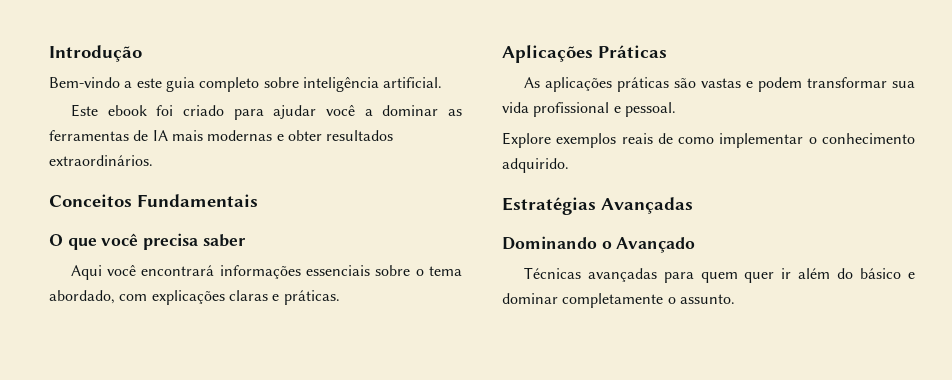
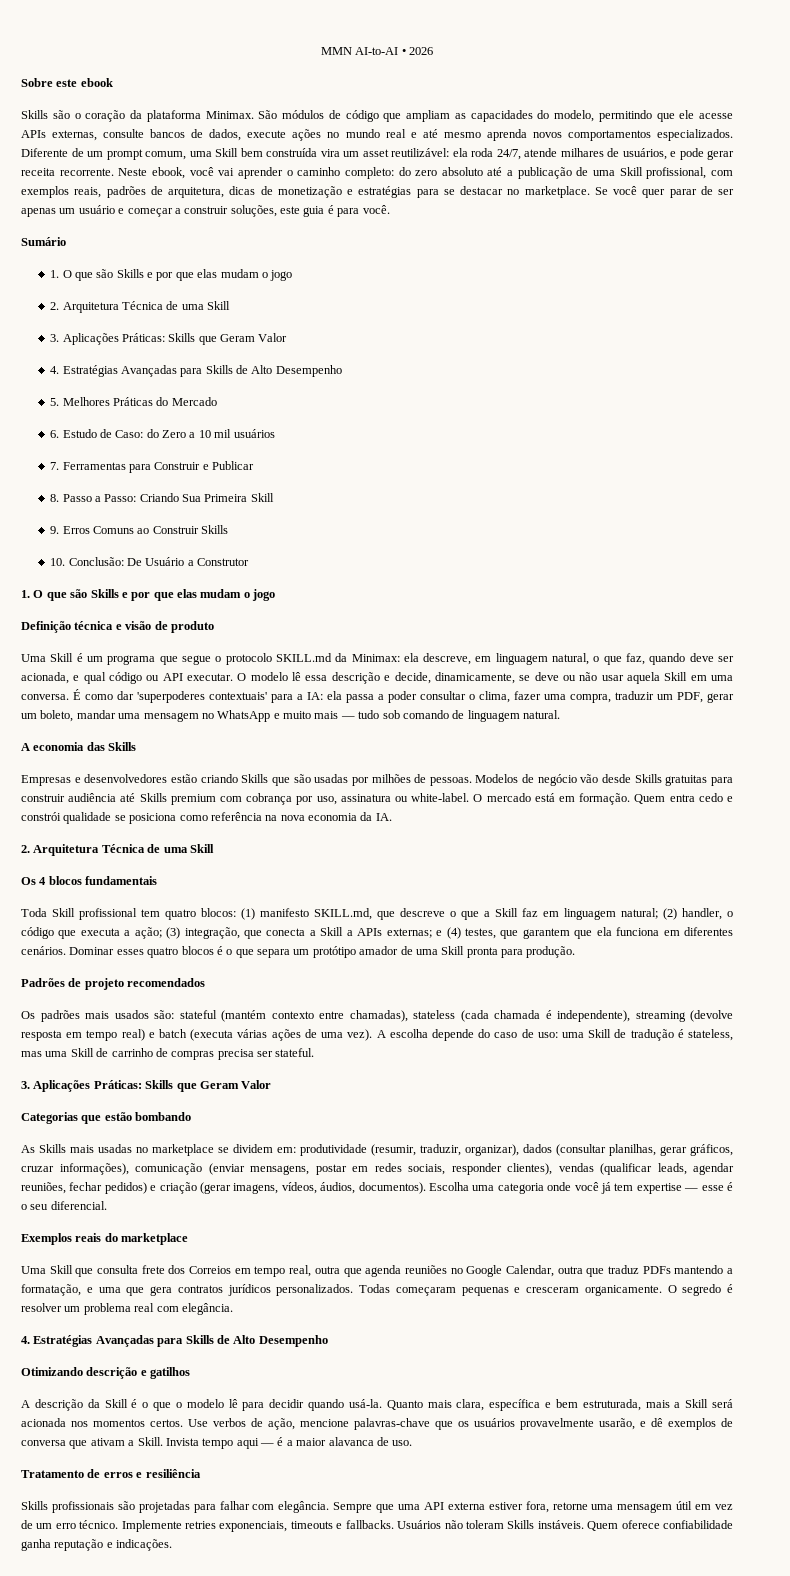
- Introdução
- Bem-vindo a este guia completo sobre inteligência artificial.
- Este ebook foi criado para ajudar você a dominar as ferramentas de IA mais modernas e obter resultados extraordinários.
- Conceitos Fundamentais
- O que você precisa saber
- Aqui você encontrará informações essenciais sobre o tema abordado, com explicações claras e práticas.
- Aplicações Práticas
- As aplicações práticas são vastas e podem transformar sua vida profissional e pessoal.
- Explore exemplos reais de como implementar o conhecimento adquirido.
- Estratégias Avançadas
- Dominando o Avançado
- Técnicas avançadas para quem quer ir além do básico e dominar completamente o assunto.
+ MMN AI-to-AI • 2026
+ Sobre este ebook
+ Skills são o coração da plataforma Minimax. São módulos de código que ampliam as capacidades do modelo, permitindo que ele acesse APIs externas, consulte bancos de dados, execute ações no mundo real e até mesmo aprenda novos comportamentos especializados. Diferente de um prompt comum, uma Skill bem construída vira um asset reutilizável: ela roda 24/7, atende milhares de usuários, e pode gerar receita recorrente. Neste ebook, você vai aprender o caminho completo: do zero absoluto até a publicação de uma Skill profissional, com exemplos reais, padrões de arquitetura, dicas de monetização e estratégias para se destacar no marketplace. Se você quer parar de ser apenas um usuário e começar a construir soluções, este guia é para você.
+ Sumário
+ 1. O que são Skills e por que elas mudam o jogo
+ 2. Arquitetura Técnica de uma Skill
+ 3. Aplicações Práticas: Skills que Geram Valor
+ 4. Estratégias Avançadas para Skills de Alto Desempenho
+ 5. Melhores Práticas do Mercado
+ 6. Estudo de Caso: do Zero a 10 mil usuários
+ 7. Ferramentas para Construir e Publicar
+ 8. Passo a Passo: Criando Sua Primeira Skill
+ 9. Erros Comuns ao Construir Skills
+ 10. Conclusão: De Usuário a Construtor
+ 1. O que são Skills e por que elas mudam o jogo
+ Definição técnica e visão de produto
+ Uma Skill é um programa que segue o protocolo SKILL.md da Minimax: ela descreve, em linguagem natural, o que faz, quando deve ser acionada, e qual código ou API executar. O modelo lê essa descrição e decide, dinamicamente, se deve ou não usar aquela Skill em uma conversa. É como dar 'superpoderes contextuais' para a IA: ela passa a poder consultar o clima, fazer uma compra, traduzir um PDF, gerar um boleto, mandar uma mensagem no WhatsApp e muito mais — tudo sob comando de linguagem natural.
+ A economia das Skills
+ Empresas e desenvolvedores estão criando Skills que são usadas por milhões de pessoas. Modelos de negócio vão desde Skills gratuitas para construir audiência até Skills premium com cobrança por uso, assinatura ou white-label. O mercado está em formação. Quem entra cedo e constrói qualidade se posiciona como referência na nova economia da IA.
+ 2. Arquitetura Técnica de uma Skill
+ Os 4 blocos fundamentais
+ Toda Skill profissional tem quatro blocos: (1) manifesto SKILL.md, que descreve o que a Skill faz em linguagem natural; (2) handler, o código que executa a ação; (3) integração, que conecta a Skill a APIs externas; e (4) testes, que garantem que ela funciona em diferentes cenários. Dominar esses quatro blocos é o que separa um protótipo amador de uma Skill pronta para produção.
+ Padrões de projeto recomendados
+ Os padrões mais usados são: stateful (mantém contexto entre chamadas), stateless (cada chamada é independente), streaming (devolve resposta em tempo real) e batch (executa várias ações de uma vez). A escolha depende do caso de uso: uma Skill de tradução é stateless, mas uma Skill de carrinho de compras precisa ser stateful.
+ 3. Aplicações Práticas: Skills que Geram Valor
+ Categorias que estão bombando
+ As Skills mais usadas no marketplace se dividem em: produtividade (resumir, traduzir, organizar), dados (consultar planilhas, gerar gráficos, cruzar informações), comunicação (enviar mensagens, postar em redes sociais, responder clientes), vendas (qualificar leads, agendar reuniões, fechar pedidos) e criação (gerar imagens, vídeos, áudios, documentos). Escolha uma categoria onde você já tem expertise — esse é o seu diferencial.
+ Exemplos reais do marketplace
+ Uma Skill que consulta frete dos Correios em tempo real, outra que agenda reuniões no Google Calendar, outra que traduz PDFs mantendo a formatação, e uma que gera contratos jurídicos personalizados. Todas começaram pequenas e cresceram organicamente. O segredo é resolver um problema real com elegância.
+ 4. Estratégias Avançadas para Skills de Alto Desempenho
+ Otimizando descrição e gatilhos
+ A descrição da Skill é o que o modelo lê para decidir quando usá-la. Quanto mais clara, específica e bem estruturada, mais a Skill será acionada nos momentos certos. Use verbos de ação, mencione palavras-chave que os usuários provavelmente usarão, e dê exemplos de conversa que ativam a Skill. Invista tempo aqui — é a maior alavanca de uso.
+ Tratamento de erros e resiliência
+ Skills profissionais são projetadas para falhar com elegância. Sempre que uma API externa estiver fora, retorne uma mensagem útil em vez de um erro técnico. Implemente retries exponenciais, timeouts e fallbacks. Usuários não toleram Skills instáveis. Quem oferece confiabilidade ganha reputação e indicações.

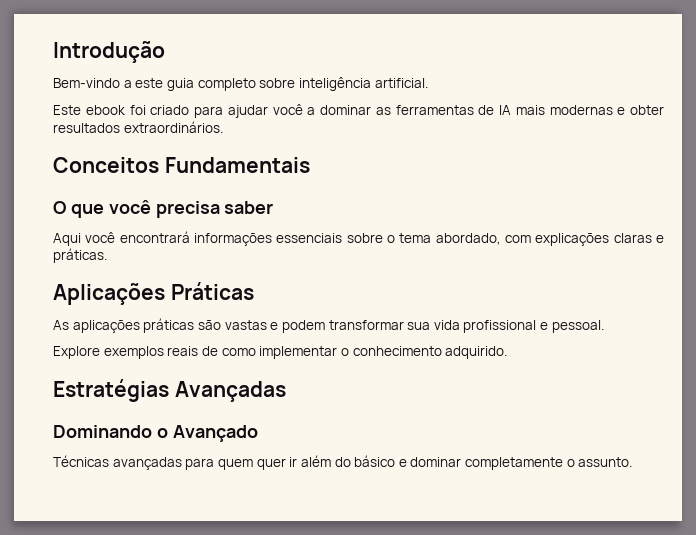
- MMN AI-to-AI • 2026
- Sobre este ebook
- Skills são o coração da plataforma Minimax. São módulos de código que ampliam as capacidades do modelo, permitindo que ele acesse APIs externas, consulte bancos de dados, execute ações no mundo real e até mesmo aprenda novos comportamentos especializados. Diferente de um prompt comum, uma Skill bem construída vira um asset reutilizável: ela roda 24/7, atende milhares de usuários, e pode gerar receita recorrente. Neste ebook, você vai aprender o caminho completo: do zero absoluto até a publicação de uma Skill profissional, com exemplos reais, padrões de arquitetura, dicas de monetização e estratégias para se destacar no marketplace. Se você quer parar de ser apenas um usuário e começar a construir soluções, este guia é para você.
- Sumário
- 1. O que são Skills e por que elas mudam o jogo
- 2. Arquitetura Técnica de uma Skill
- 3. Aplicações Práticas: Skills que Geram Valor
- 4. Estratégias Avançadas para Skills de Alto Desempenho
- 5. Melhores Práticas do Mercado
- 6. Estudo de Caso: do Zero a 10 mil usuários
- 7. Ferramentas para Construir e Publicar
- 8. Passo a Passo: Criando Sua Primeira Skill
- 9. Erros Comuns ao Construir Skills
- 10. Conclusão: De Usuário a Construtor
- 1. O que são Skills e por que elas mudam o jogo
- Definição técnica e visão de produto
- Uma Skill é um programa que segue o protocolo SKILL.md da Minimax: ela descreve, em linguagem natural, o que faz, quando deve ser acionada, e qual código ou API executar. O modelo lê essa descrição e decide, dinamicamente, se deve ou não usar aquela Skill em uma conversa. É como dar 'superpoderes contextuais' para a IA: ela passa a poder consultar o clima, fazer uma compra, traduzir um PDF, gerar um boleto, mandar uma mensagem no WhatsApp e muito mais — tudo sob comando de linguagem natural.
- A economia das Skills
- Empresas e desenvolvedores estão criando Skills que são usadas por milhões de pessoas. Modelos de negócio vão desde Skills gratuitas para construir audiência até Skills premium com cobrança por uso, assinatura ou white-label. O mercado está em formação. Quem entra cedo e constrói qualidade se posiciona como referência na nova economia da IA.
- 2. Arquitetura Técnica de uma Skill
- Os 4 blocos fundamentais
- Toda Skill profissional tem quatro blocos: (1) manifesto SKILL.md, que descreve o que a Skill faz em linguagem natural; (2) handler, o código que executa a ação; (3) integração, que conecta a Skill a APIs externas; e (4) testes, que garantem que ela funciona em diferentes cenários. Dominar esses quatro blocos é o que separa um protótipo amador de uma Skill pronta para produção.
- Padrões de projeto recomendados
- Os padrões mais usados são: stateful (mantém contexto entre chamadas), stateless (cada chamada é independente), streaming (devolve resposta em tempo real) e batch (executa várias ações de uma vez). A escolha depende do caso de uso: uma Skill de tradução é stateless, mas uma Skill de carrinho de compras precisa ser stateful.
- 3. Aplicações Práticas: Skills que Geram Valor
- Categorias que estão bombando
- As Skills mais usadas no marketplace se dividem em: produtividade (resumir, traduzir, organizar), dados (consultar planilhas, gerar gráficos, cruzar informações), comunicação (enviar mensagens, postar em redes sociais, responder clientes), vendas (qualificar leads, agendar reuniões, fechar pedidos) e criação (gerar imagens, vídeos, áudios, documentos). Escolha uma categoria onde você já tem expertise — esse é o seu diferencial.
- Exemplos reais do marketplace
- Uma Skill que consulta frete dos Correios em tempo real, outra que agenda reuniões no Google Calendar, outra que traduz PDFs mantendo a formatação, e uma que gera contratos jurídicos personalizados. Todas começaram pequenas e cresceram organicamente. O segredo é resolver um problema real com elegância.
- 4. Estratégias Avançadas para Skills de Alto Desempenho
- Otimizando descrição e gatilhos
- A descrição da Skill é o que o modelo lê para decidir quando usá-la. Quanto mais clara, específica e bem estruturada, mais a Skill será acionada nos momentos certos. Use verbos de ação, mencione palavras-chave que os usuários provavelmente usarão, e dê exemplos de conversa que ativam a Skill. Invista tempo aqui — é a maior alavanca de uso.
- Tratamento de erros e resiliência
- Skills profissionais são projetadas para falhar com elegância. Sempre que uma API externa estiver fora, retorne uma mensagem útil em vez de um erro técnico. Implemente retries exponenciais, timeouts e fallbacks. Usuários não toleram Skills instáveis. Quem oferece confiabilidade ganha reputação e indicações.
+ Introdução
+ Bem-vindo a este guia completo sobre inteligência artificial.
+ Este ebook foi criado para ajudar você a dominar as ferramentas de IA mais modernas e obter resultados extraordinários.
+ Conceitos Fundamentais
+ O que você precisa saber
+ Aqui você encontrará informações essenciais sobre o tema abordado, com explicações claras e práticas.
+ Aplicações Práticas
+ As aplicações práticas são vastas e podem transformar sua vida profissional e pessoal.
+ Explore exemplos reais de como implementar o conhecimento adquirido.
+ Estratégias Avançadas
+ Dominando o Avançado
+ Técnicas avançadas para quem quer ir além do básico e dominar completamente o assunto.

